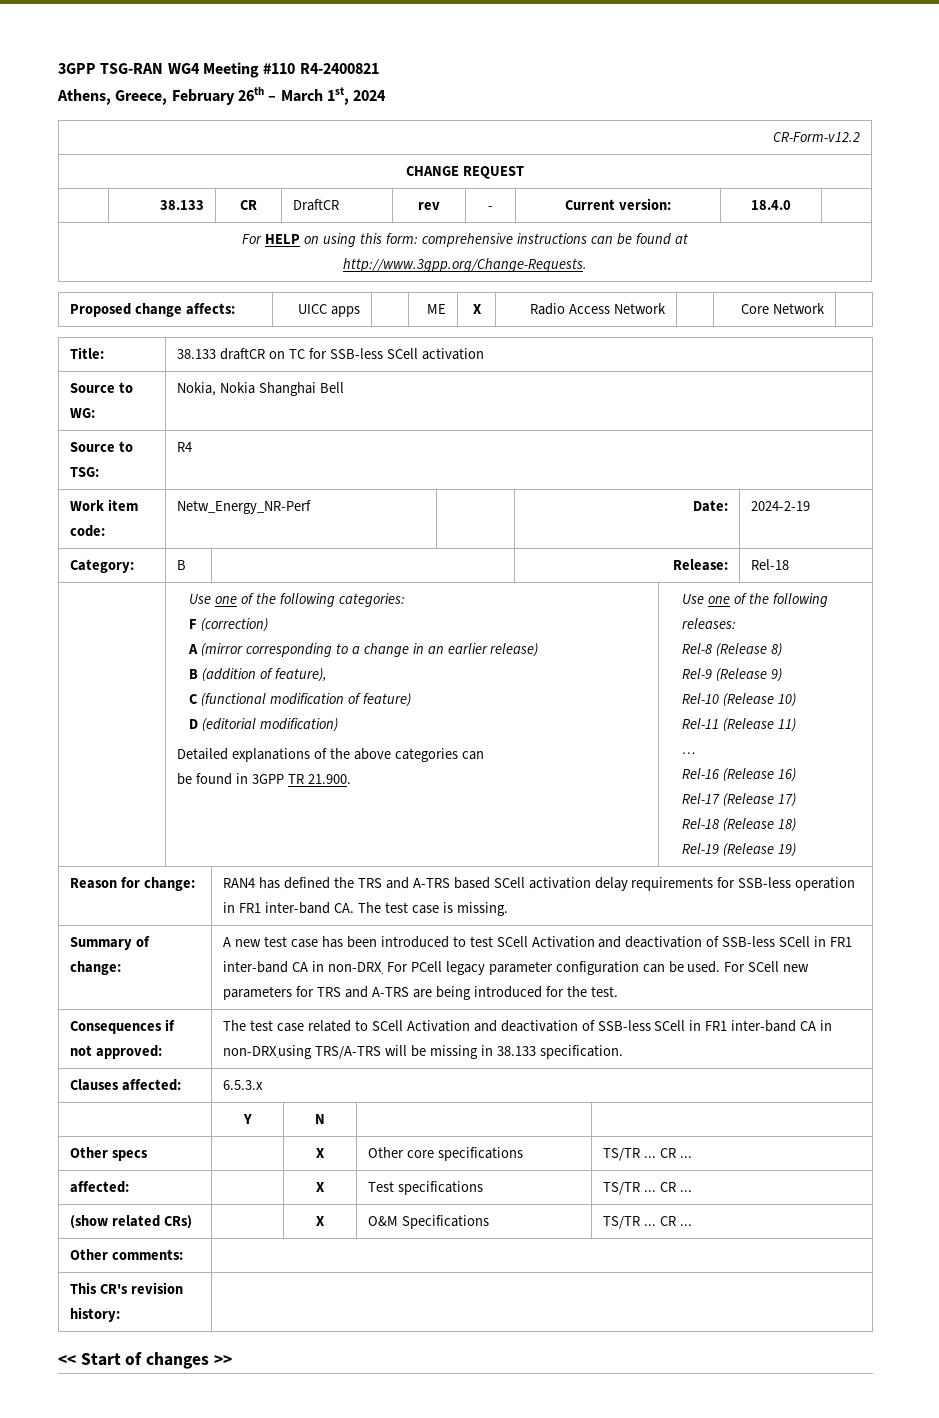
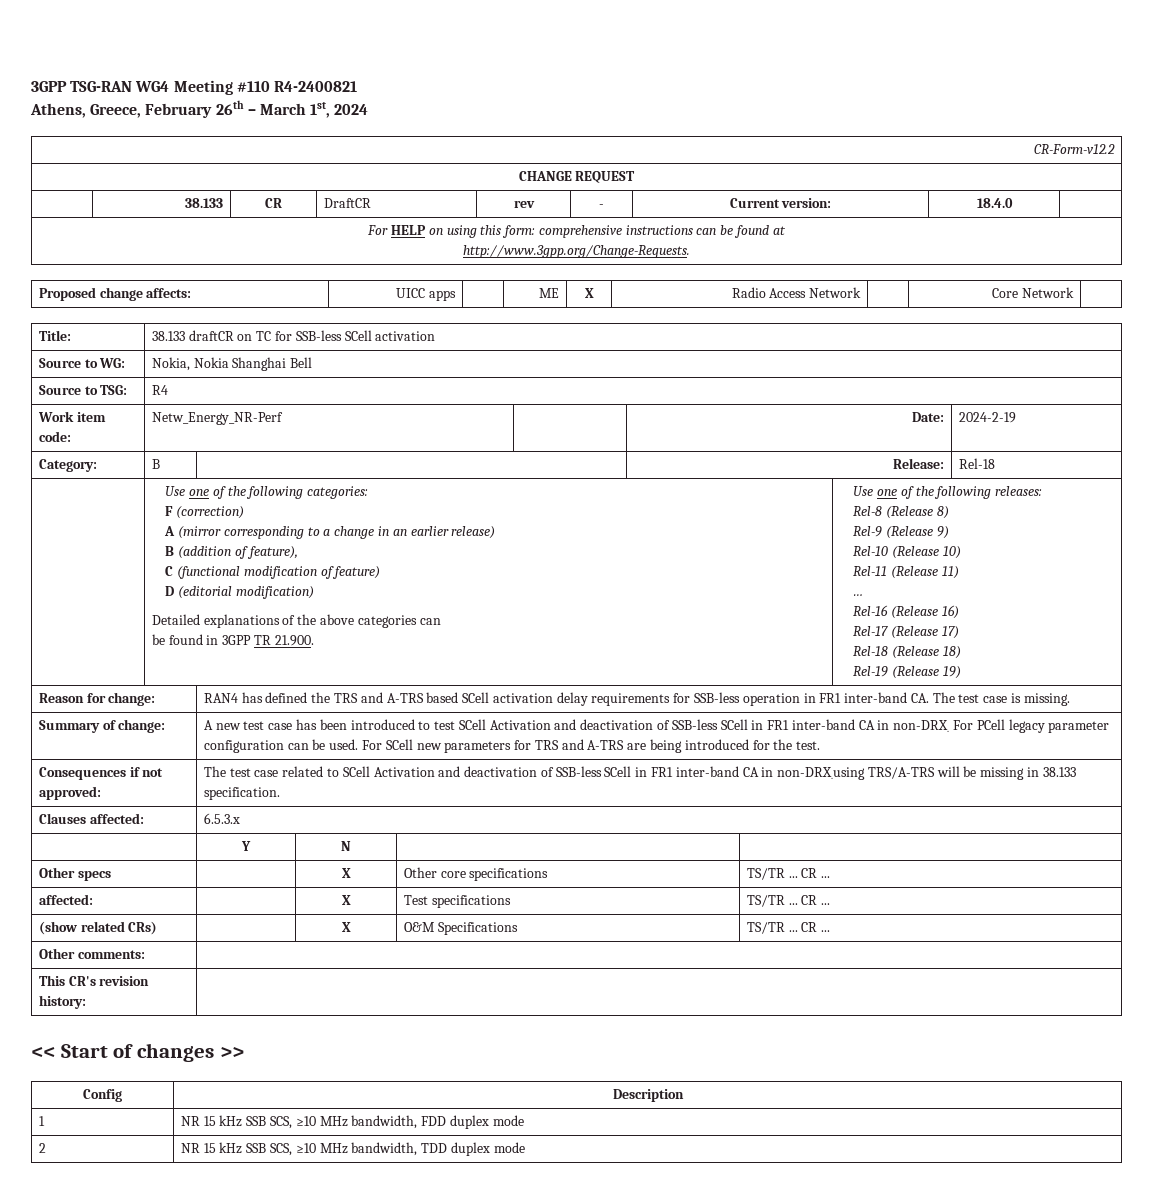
+ Config | Description
+ 1 | NR 15 kHz SSB SCS, ≥10 MHz bandwidth, FDD duplex mode
+ 2 | NR 15 kHz SSB SCS, ≥10 MHz bandwidth, TDD duplex mode

